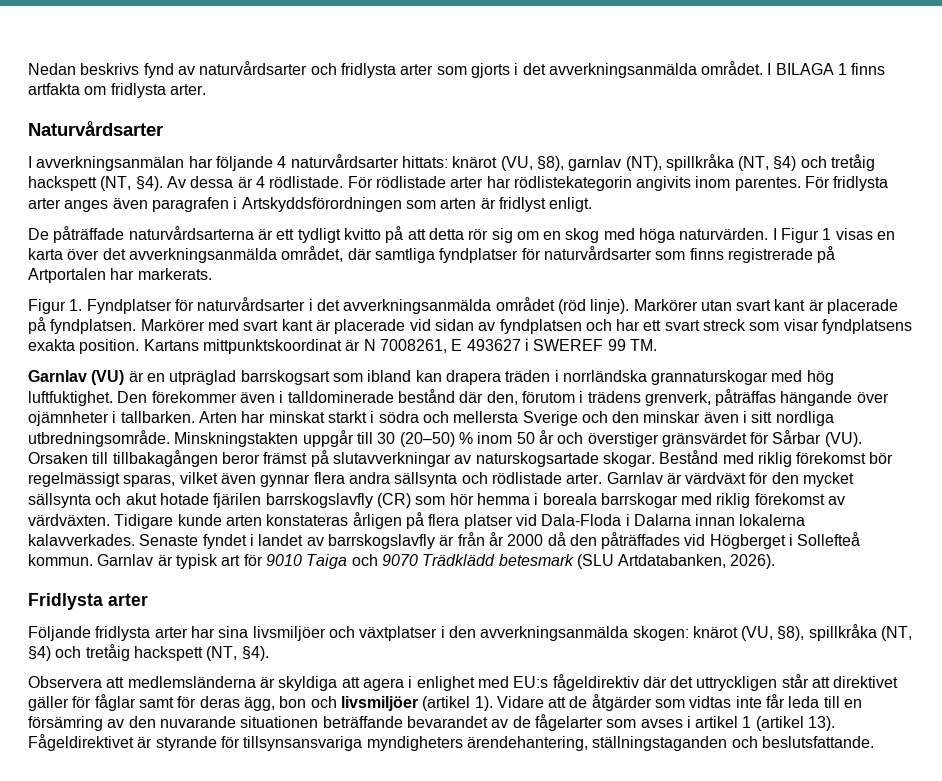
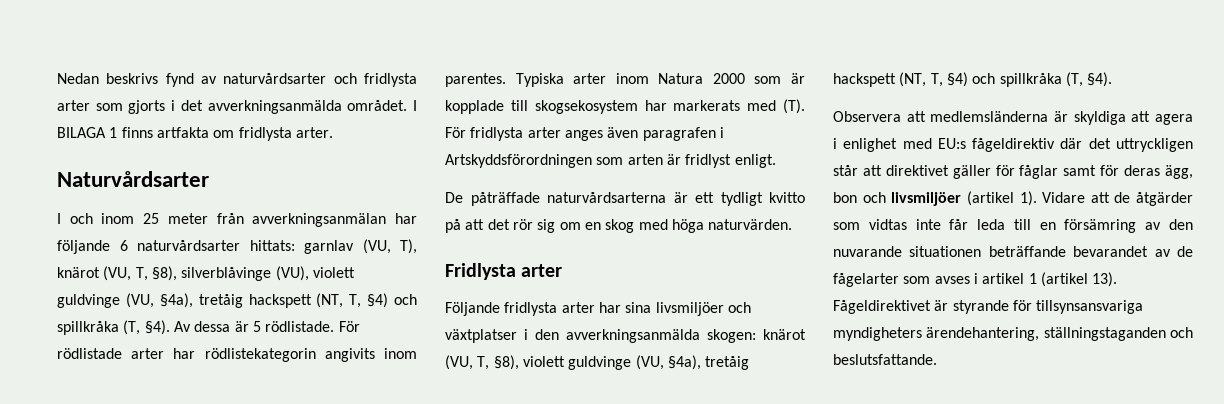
- I avverkningsanmälan har följande 4 naturvårdsarter hittats: knärot (VU, §8), garnlav (NT), spillkråka (NT, §4) och tretåig hackspett (NT, §4).
+ I och inom 25 meter från avverkningsanmälan har följande 6 naturvårdsarter hittats: garnlav (VU, T), knärot (VU, T, §8), silverblåvinge (VU), violett guldvinge (VU, §4a), tretåig hackspett (NT, T, §4) och spillkråka (T, §4).
- Av dessa är 4 rödlistade.
+ Av dessa är 5 rödlistade.
- För fridlysta arter anges även paragrafen i Artskyddsförordningen som arten är fridlyst enligt.
+ Typiska arter inom Natura 2000 som är kopplade till skogsekosystem har markerats med (T). För fridlysta arter anges även paragrafen i Artskyddsförordningen som arten är fridlyst enligt.
- De påträffade naturvårdsarterna är ett tydligt kvitto på att detta rör sig om en skog med höga naturvärden. I Figur 1 visas en karta över det avverkningsanmälda området, där samtliga fyndplatser för naturvårdsarter som finns registrerade på Artportalen har markerats.
- Figur 1. Fyndplatser för naturvårdsarter i det avverkningsanmälda området (röd linje). Markörer utan svart kant är placerade på fyndplatsen. Markörer med svart kant är placerade vid sidan av fyndplatsen och har ett svart streck som visar fyndplatsens exakta position. Kartans mittpunktskoordinat är N 7008261, E 493627 i SWEREF 99 TM.
- Garnlav (VU) är en utpräglad barrskogsart som ibland kan drapera träden i norrländska grannaturskogar med hög luftfuktighet. Den förekommer även i talldominerade bestånd där den, förutom i trädens grenverk, påträffas hängande över ojämnheter i tallbarken. Arten har minskat starkt i södra och mellersta Sverige och den minskar även i sitt nordliga utbredningsområde. Minskningstakten uppgår till 30 (20–50) % inom 50 år och överstiger gränsvärdet för Sårbar (VU). Orsaken till tillbakagången beror främst på slutavverkningar av naturskogsartade skogar. Bestånd med riklig förekomst bör regelmässigt sparas, vilket även gynnar flera andra sällsynta och rödlistade arter. Garnlav är värdväxt för den mycket sällsynta och akut hotade fjärilen barrskogslavfly (CR) som hör hemma i boreala barrskogar med riklig förekomst av värdväxten. Tidigare kunde arten konstateras årligen på flera platser vid Dala-Floda i Dalarna innan lokalerna kalavverkades. Senaste fyndet i landet av barrskogslavfly är från år 2000 då den påträffades vid Högberget i Sollefteå kommun. Garnlav är typisk art för 9010 Taiga och 9070 Trädklädd betesmark (SLU Artdatabanken, 2026).
+ De påträffade naturvårdsarterna är ett tydligt kvitto på att det rör sig om en skog med höga naturvärden.
- Följande fridlysta arter har sina livsmiljöer och växtplatser i den avverkningsanmälda skogen: knärot (VU, §8), spillkråka (NT, §4) och tretåig hackspett (NT, §4).
+ Följande fridlysta arter har sina livsmiljöer och växtplatser i den avverkningsanmälda skogen: knärot (VU, T, §8), violett guldvinge (VU, §4a), tretåig hackspett (NT, T, §4) och spillkråka (T, §4).

